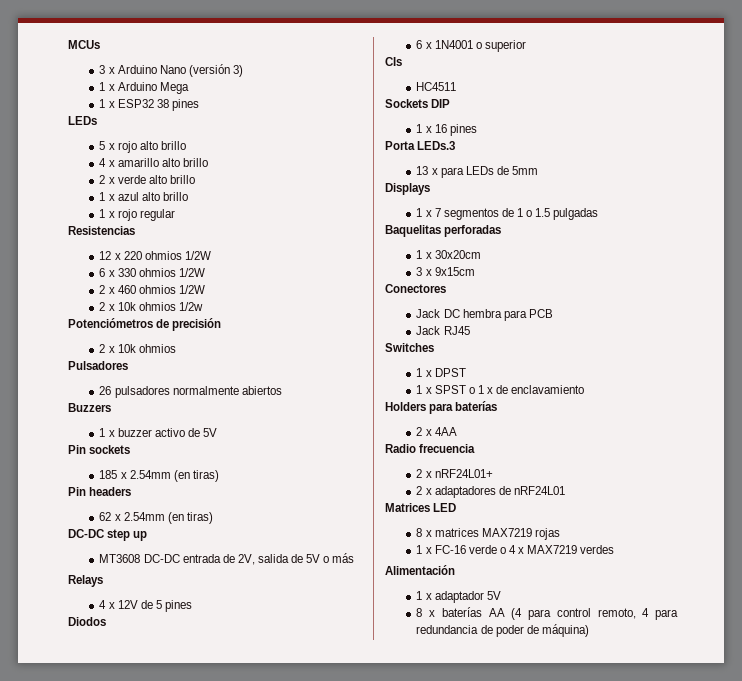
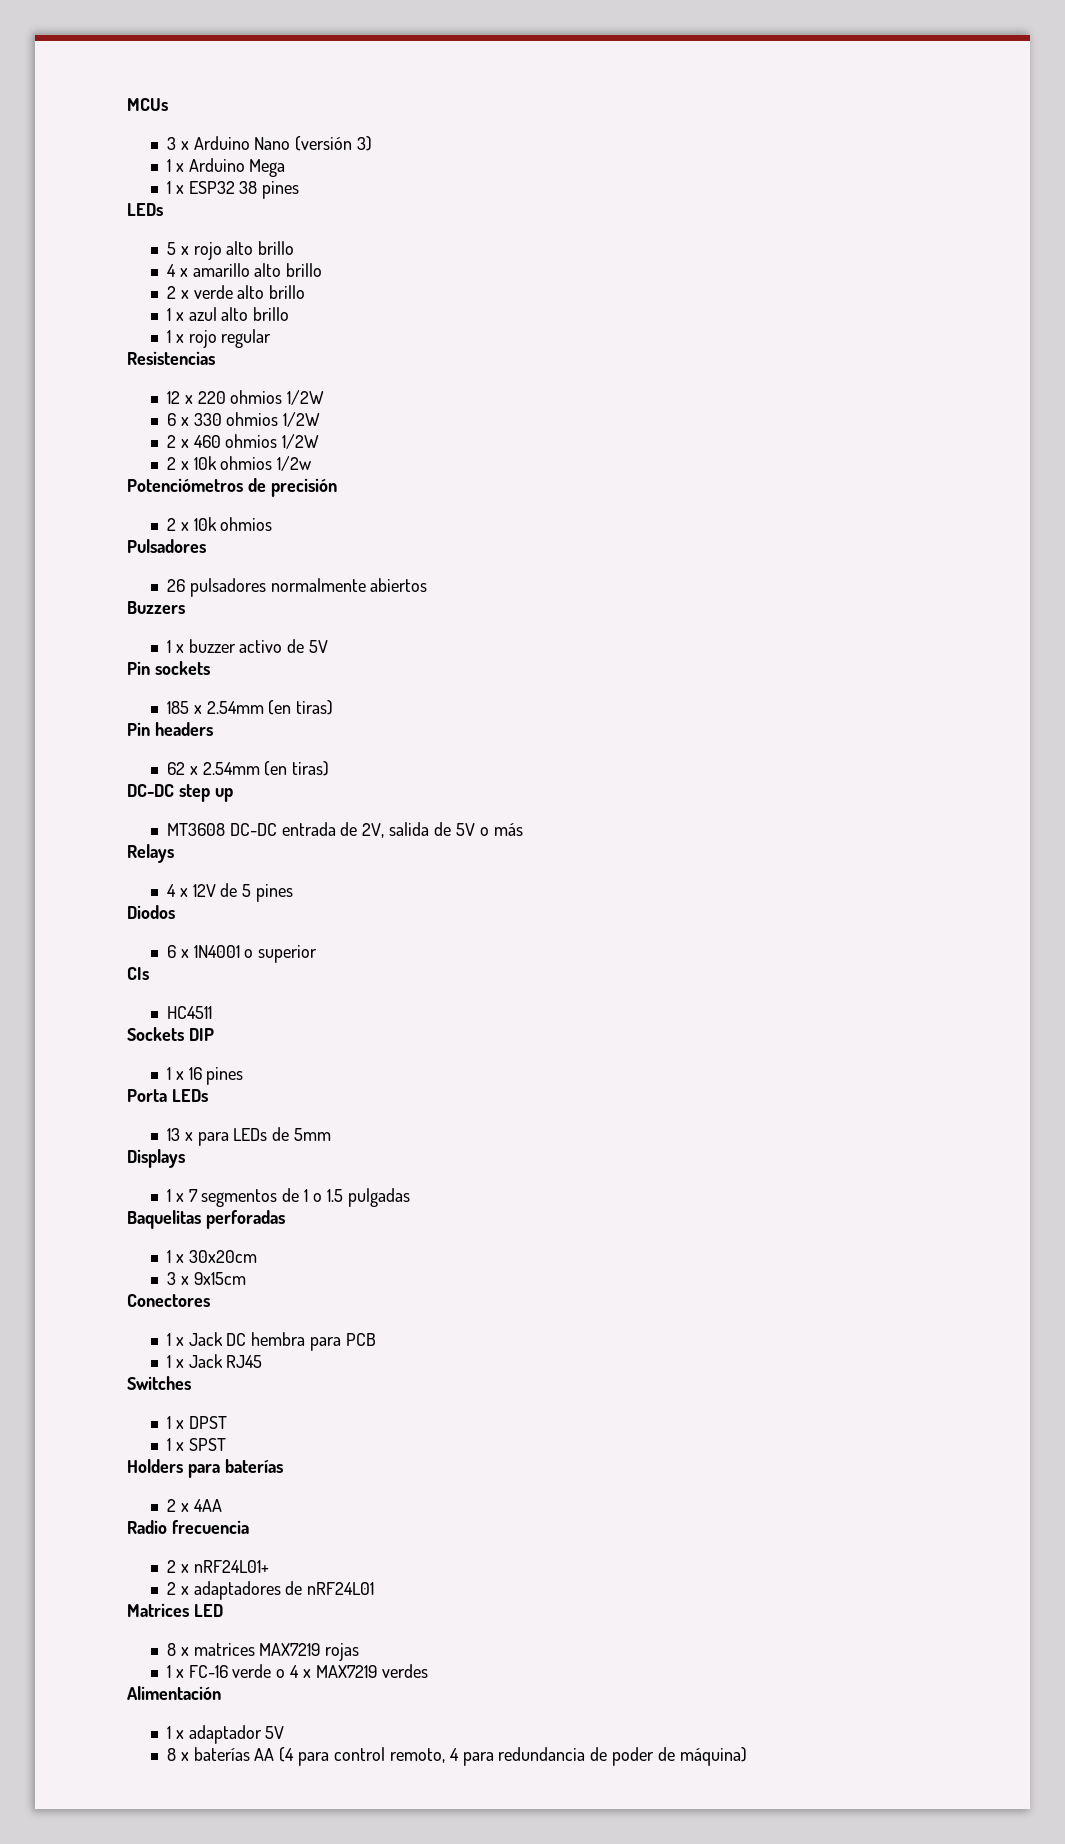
- Porta LEDs.3
+ Porta LEDs
- Jack DC hembra para PCB
+ 1 x Jack DC hembra para PCB
- Jack RJ45
+ 1 x Jack RJ45
- 1 x SPST o 1 x de enclavamiento
+ 1 x SPST

